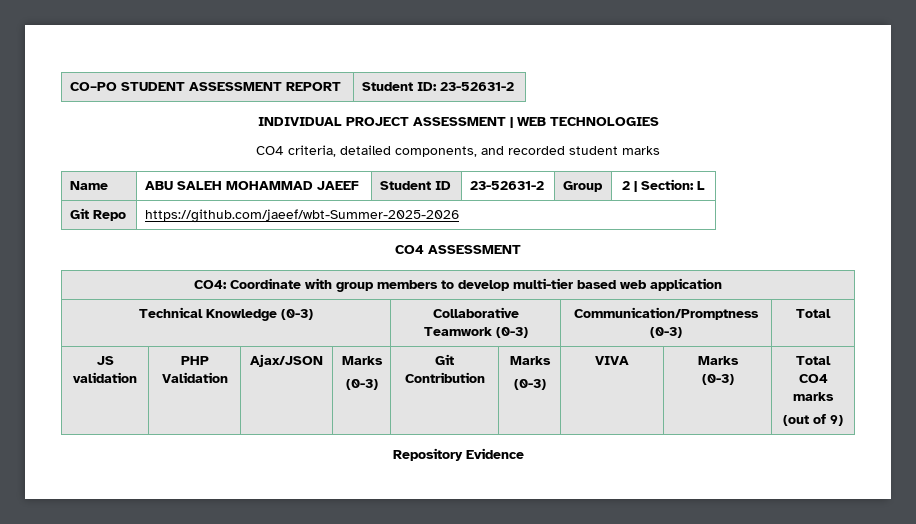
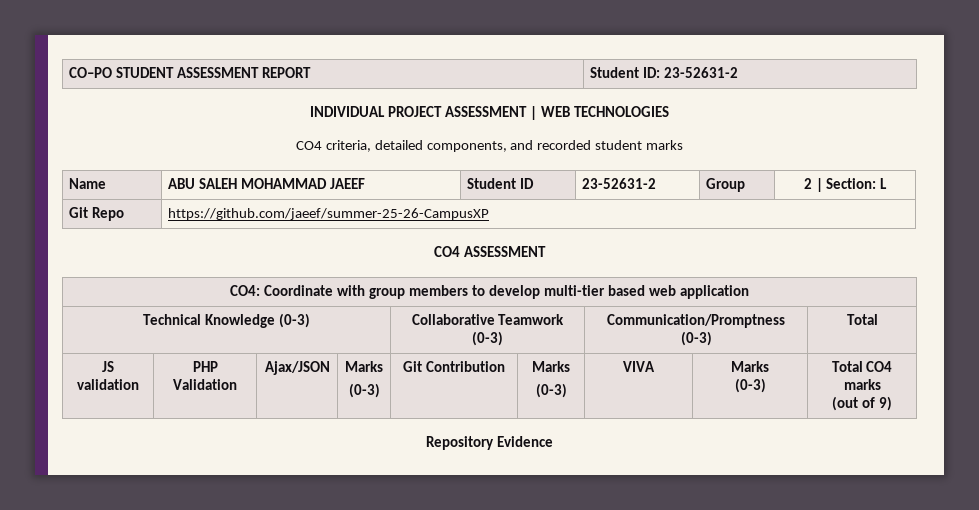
- Git Repo | https://github.com/jaeef/wbt-Summer-2025-2026
+ Git Repo | https://github.com/jaeef/summer-25-26-CampusXP

